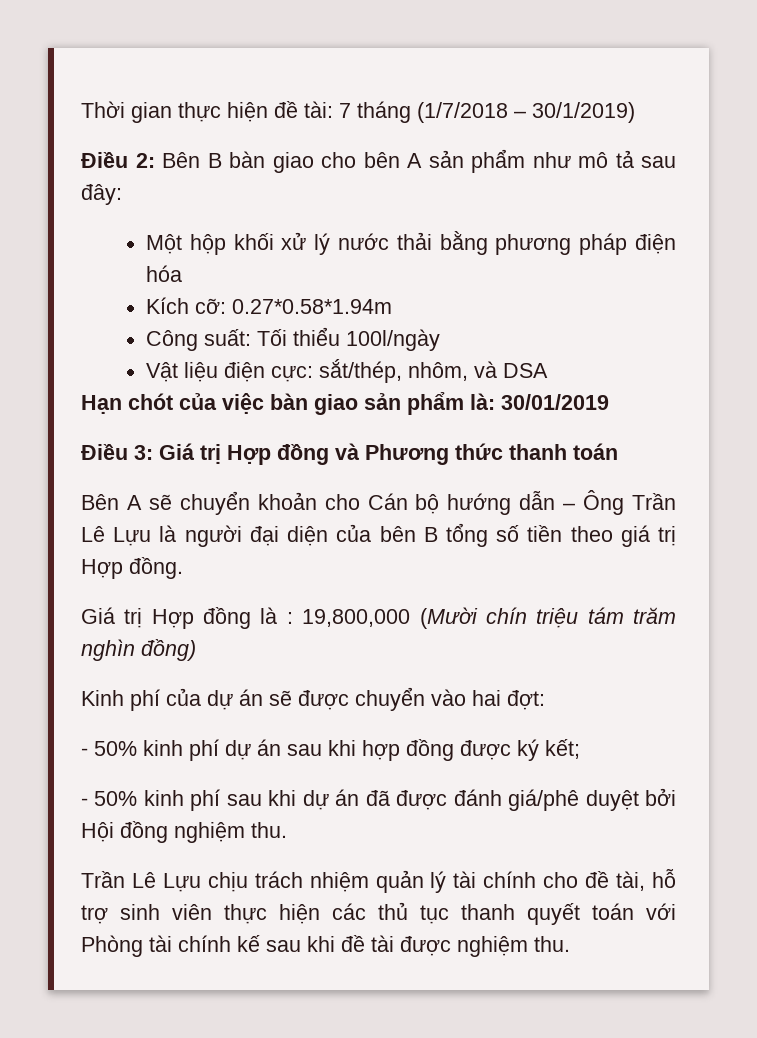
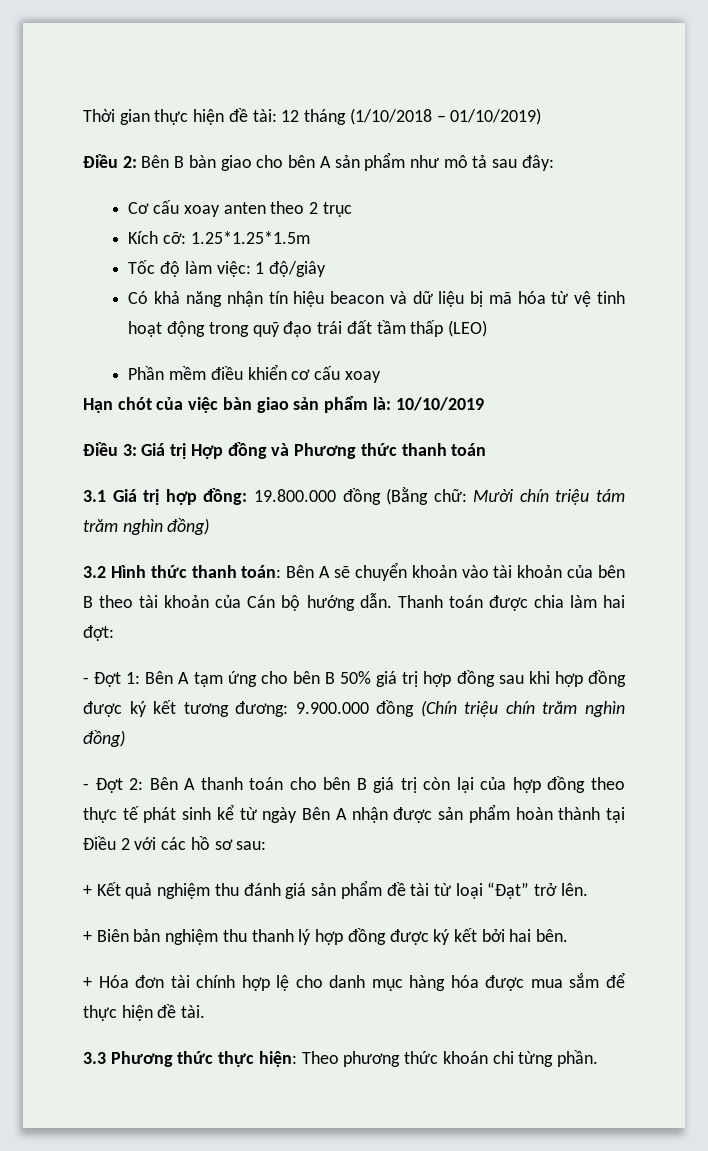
- Thời gian thực hiện đề tài: 7 tháng (1/7/2018 – 30/1/2019)
+ Thời gian thực hiện đề tài: 12 tháng (1/10/2018 – 01/10/2019)
- Một hộp khối xử lý nước thải bằng phương pháp điện hóa
- Kích cỡ: 0.27*0.58*1.94m
- Công suất: Tối thiểu 100l/ngày
- Vật liệu điện cực: sắt/thép, nhôm, và DSA
+ Cơ cấu xoay anten theo 2 trục
+ Kích cỡ: 1.25*1.25*1.5m
+ Tốc độ làm việc: 1 độ/giây
+ Có khả năng nhận tín hiệu beacon và dữ liệu bị mã hóa từ vệ tinh hoạt động trong quỹ đạo trái đất tầm thấp (LEO)
+ Phần mềm điều khiển cơ cấu xoay
- Hạn chót của việc bàn giao sản phẩm là: 30/01/2019
+ Hạn chót của việc bàn giao sản phẩm là: 10/10/2019
- Bên A sẽ chuyển khoản cho Cán bộ hướng dẫn – Ông Trần Lê Lựu là người đại diện của bên B tổng số tiền theo giá trị Hợp đồng.
- Giá trị Hợp đồng là : 19,800,000 (Mười chín triệu tám trăm nghìn đồng)
+ 3.1 Giá trị hợp đồng: 19.800.000 đồng (Bằng chữ: Mười chín triệu tám trăm nghìn đồng)
- Kinh phí của dự án sẽ được chuyển vào hai đợt:
- - 50% kinh phí dự án sau khi hợp đồng được ký kết;
- - 50% kinh phí sau khi dự án đã được đánh giá/phê duyệt bởi Hội đồng nghiệm thu.
- Trần Lê Lựu chịu trách nhiệm quản lý tài chính cho đề tài, hỗ trợ sinh viên thực hiện các thủ tục thanh quyết toán với Phòng tài chính kế sau khi đề tài được nghiệm thu.
+ 3.2 Hình thức thanh toán: Bên A sẽ chuyển khoản vào tài khoản của bên B theo tài khoản của Cán bộ hướng dẫn. Thanh toán được chia làm hai đợt:
+ - Đợt 1: Bên A tạm ứng cho bên B 50% giá trị hợp đồng sau khi hợp đồng được ký kết tương đương: 9.900.000 đồng (Chín triệu chín trăm nghìn đồng)
+ - Đợt 2: Bên A thanh toán cho bên B giá trị còn lại của hợp đồng theo thực tế phát sinh kể từ ngày Bên A nhận được sản phẩm hoàn thành tại Điều 2 với các hồ sơ sau:
+ + Kết quả nghiệm thu đánh giá sản phẩm đề tài từ loại “Đạt” trở lên.
+ + Biên bản nghiệm thu thanh lý hợp đồng được ký kết bởi hai bên.
+ + Hóa đơn tài chính hợp lệ cho danh mục hàng hóa được mua sắm để thực hiện đề tài.
+ 3.3 Phương thức thực hiện: Theo phương thức khoán chi từng phần.

